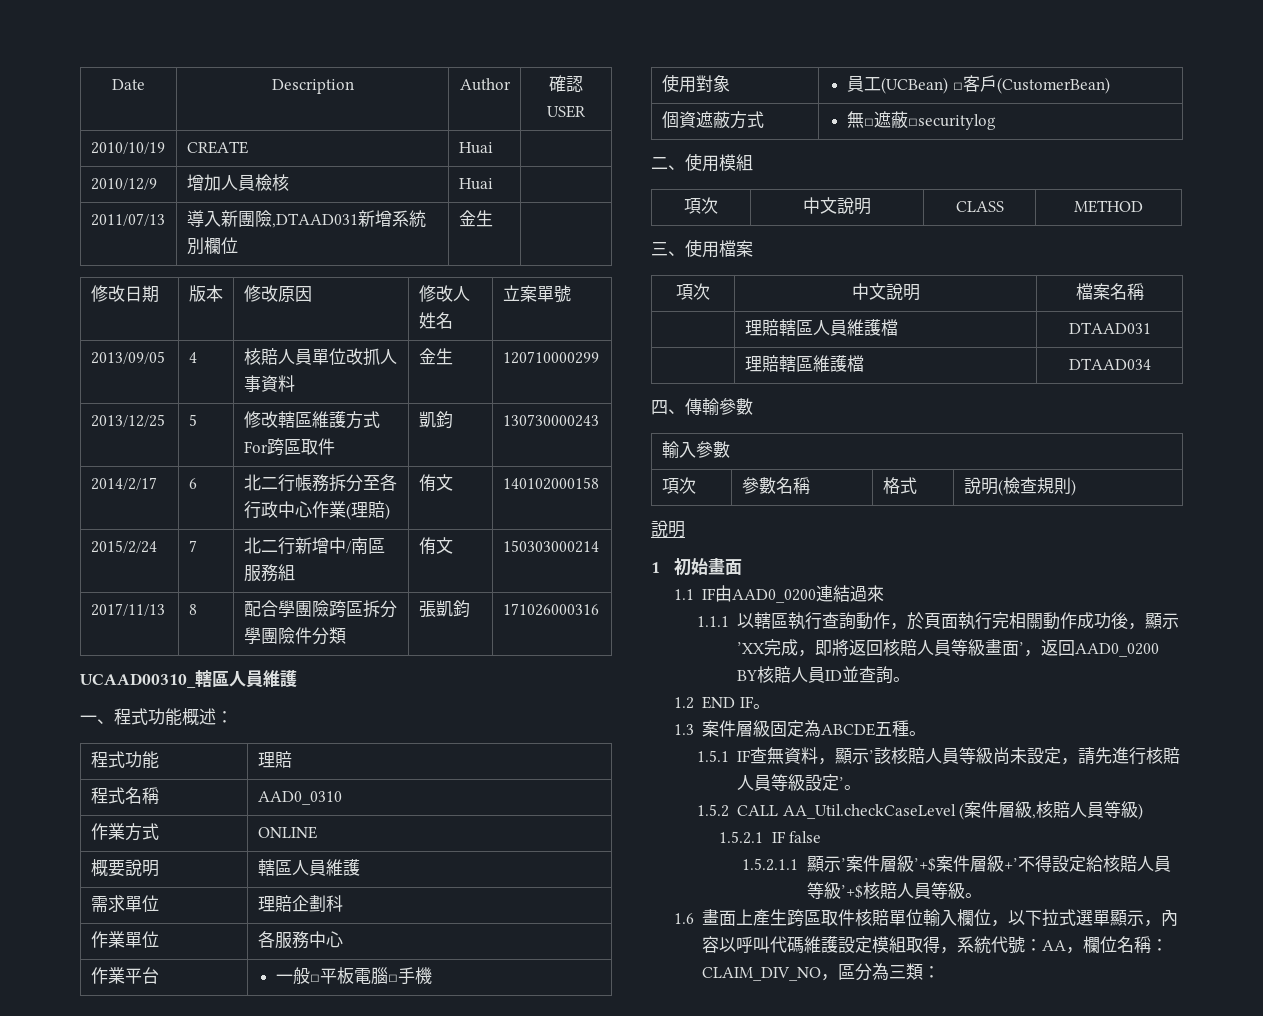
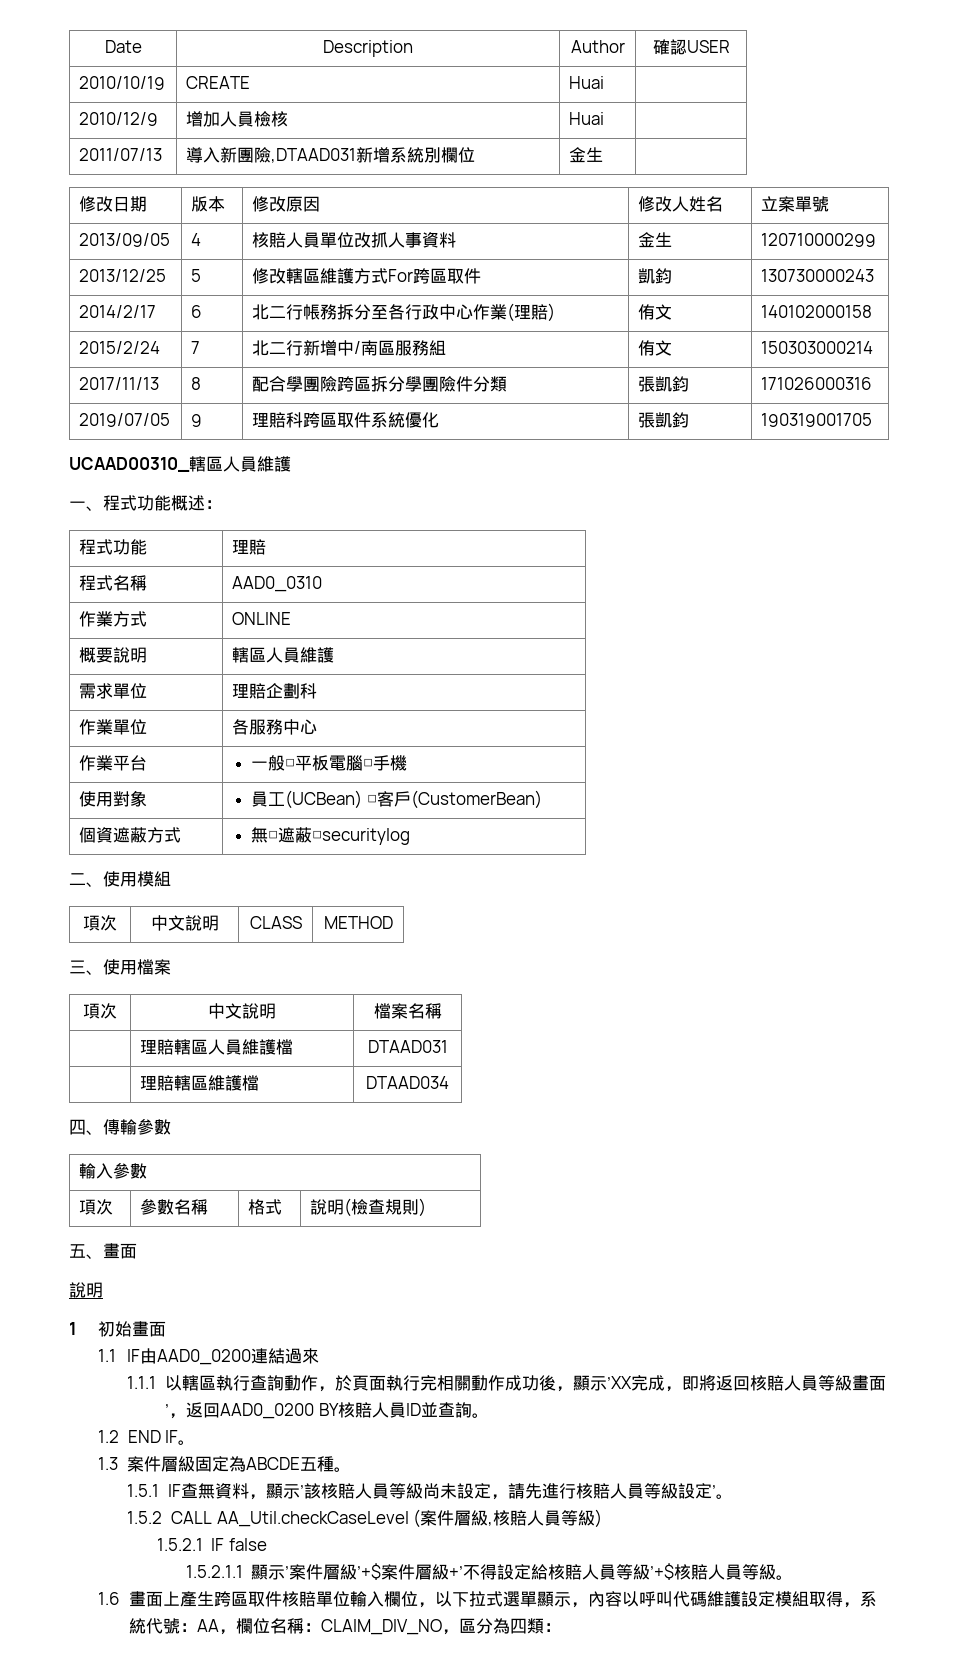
+ 2019/07/05 | 9 | 理賠科跨區取件系統優化 | 張凱鈞 | 190319001705
+ 五、畫面
- 1.6畫面上產生跨區取件核賠單位輸入欄位，以下拉式選單顯示，內容以呼叫代碼維護設定模組取得，系統代號：AA，欄位名稱：CLAIM_DIV_NO，區分為三類：
+ 1.6畫面上產生跨區取件核賠單位輸入欄位，以下拉式選單顯示，內容以呼叫代碼維護設定模組取得，系統代號：AA，欄位名稱：CLAIM_DIV_NO，區分為四類：

